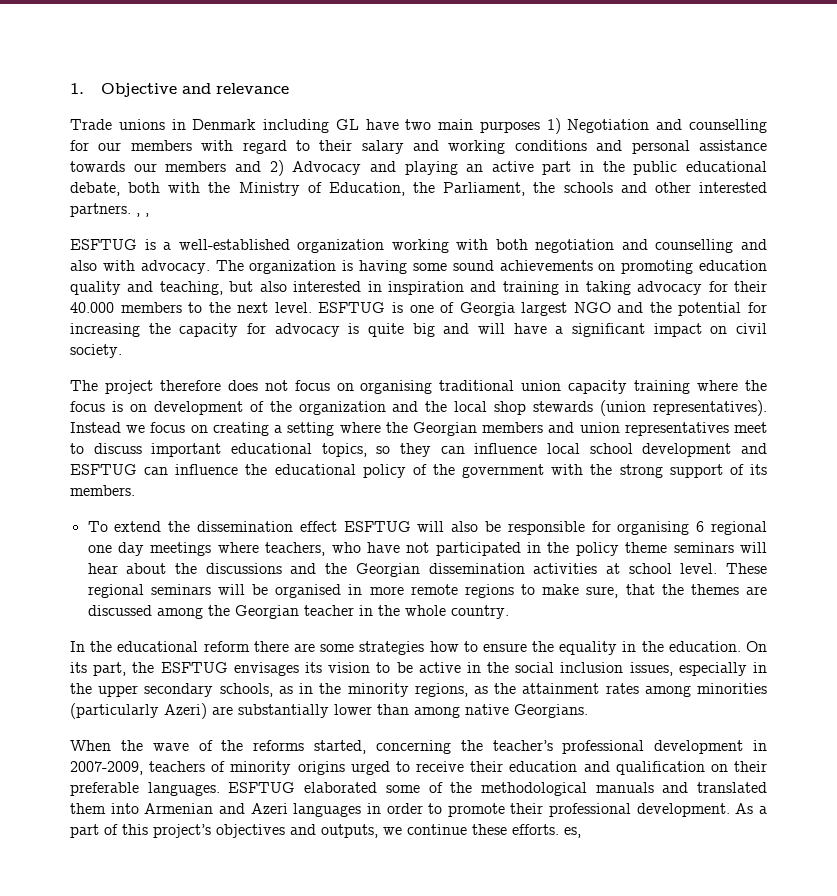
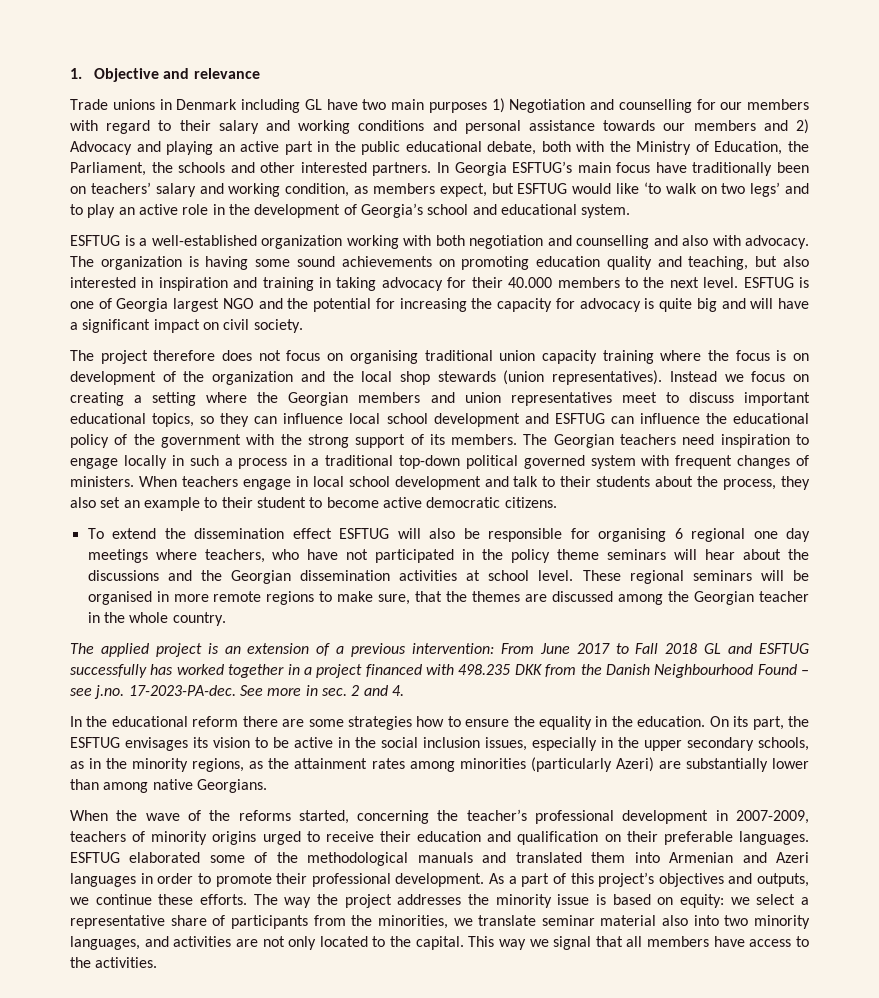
- Trade unions in Denmark including GL have two main purposes 1) Negotiation and counselling for our members with regard to their salary and working conditions and personal assistance towards our members and 2) Advocacy and playing an active part in the public educational debate, both with the Ministry of Education, the Parliament, the schools and other interested partners. , ,
+ Trade unions in Denmark including GL have two main purposes 1) Negotiation and counselling for our members with regard to their salary and working conditions and personal assistance towards our members and 2) Advocacy and playing an active part in the public educational debate, both with the Ministry of Education, the Parliament, the schools and other interested partners. In Georgia ESFTUG’s main focus have traditionally been on teachers’ salary and working condition, as members expect, but ESFTUG would like ‘to walk on two legs’ and to play an active role in the development of Georgia’s school and educational system.
+ The Georgian teachers need inspiration to engage locally in such a process in a traditional top-down political governed system with frequent changes of ministers. When teachers engage in local school development and talk to their students about the process, they also set an example to their student to become active democratic citizens.
+ The applied project is an extension of a previous intervention: From June 2017 to Fall 2018 GL and ESFTUG successfully has worked together in a project financed with 498.235 DKK from the Danish Neighbourhood Found – see j.no. 17-2023-PA-dec. See more in sec. 2 and 4.
- As a part of this project’s objectives and outputs, we continue these efforts. es,
+ As a part of this project’s objectives and outputs, we continue these efforts. The way the project addresses the minority issue is based on equity: we select a representative share of participants from the minorities, we translate seminar material also into two minority languages, and activities are not only located to the capital. This way we signal that all members have access to the activities.

